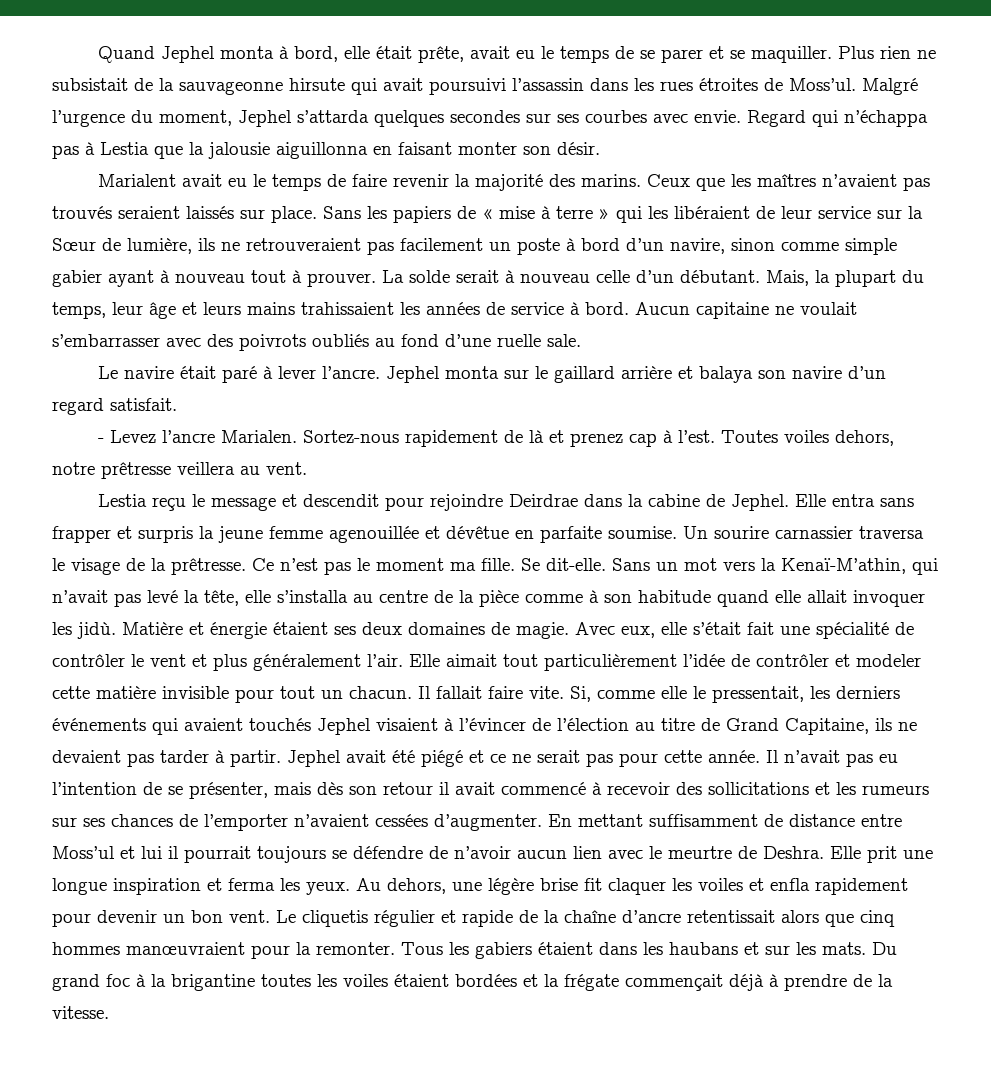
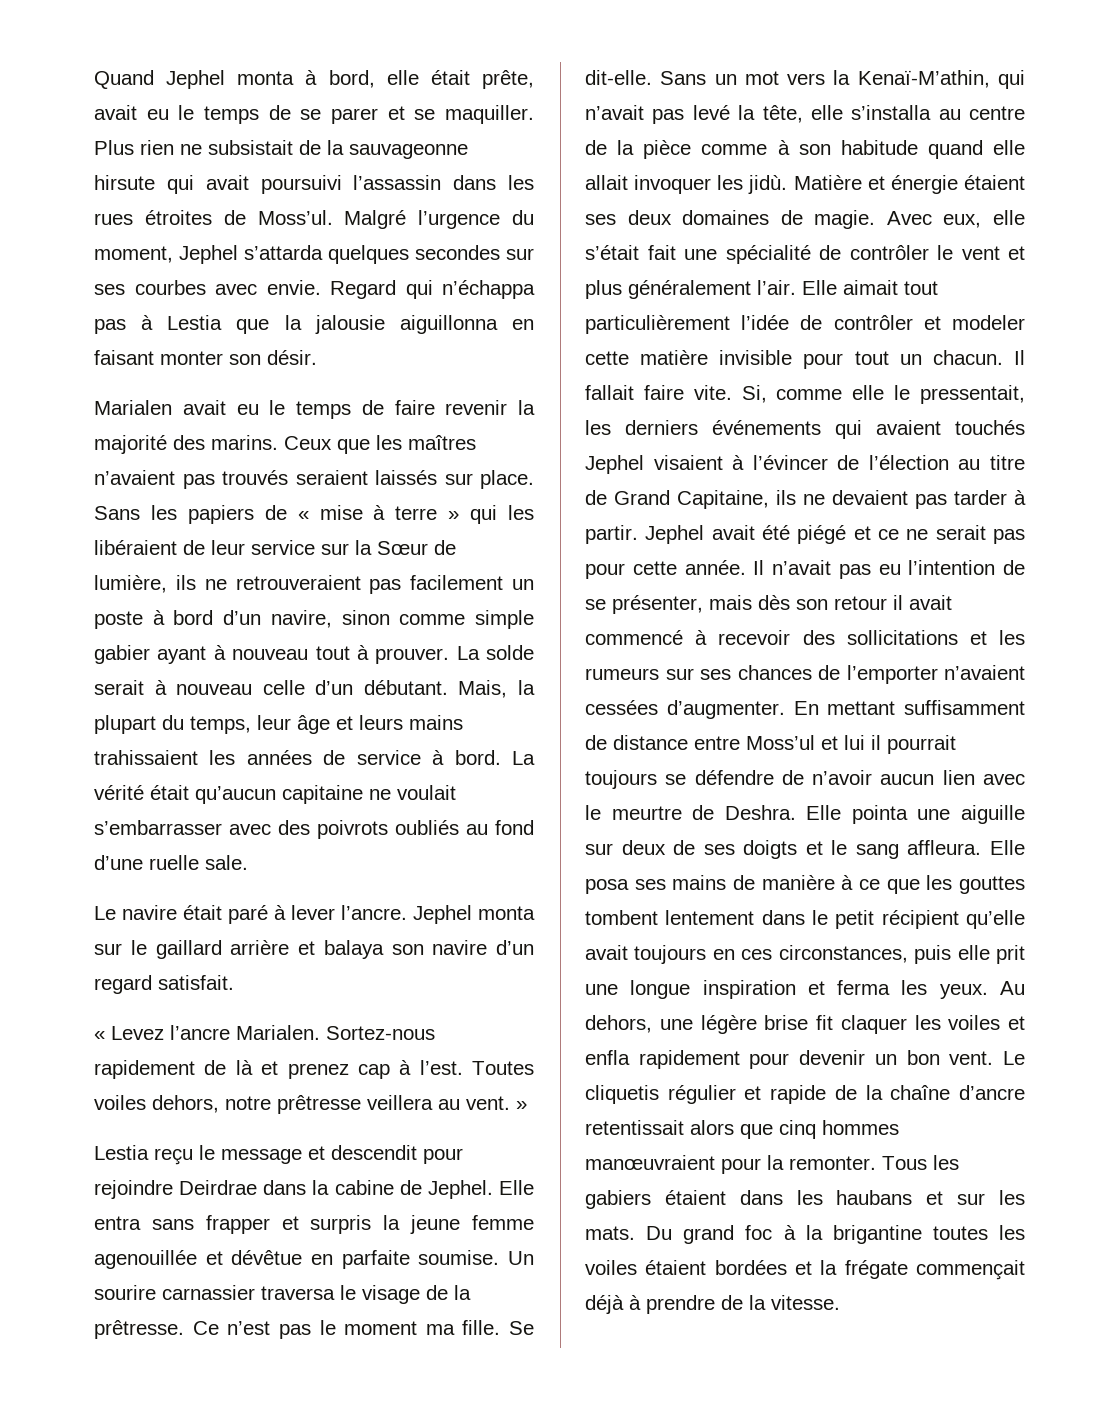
- Marialent avait eu le temps de faire revenir la majorité des marins.
+ Marialen avait eu le temps de faire revenir la majorité des marins.
- Aucun capitaine ne voulait s’embarrasser avec des poivrots oubliés au fond d’une ruelle sale.
+ La vérité était qu’aucun capitaine ne voulait s’embarrasser avec des poivrots oubliés au fond d’une ruelle sale.
- - Levez l’ancre Marialen.
+ « Levez l’ancre Marialen.
- Toutes voiles dehors, notre prêtresse veillera au vent.
+ Toutes voiles dehors, notre prêtresse veillera au vent. »
- Elle prit une longue inspiration et ferma les yeux.
+ Elle pointa une aiguille sur deux de ses doigts et le sang affleura. Elle posa ses mains de manière à ce que les gouttes tombent lentement dans le petit récipient qu’elle avait toujours en ces circonstances, puis elle prit une longue inspiration et ferma les yeux.

